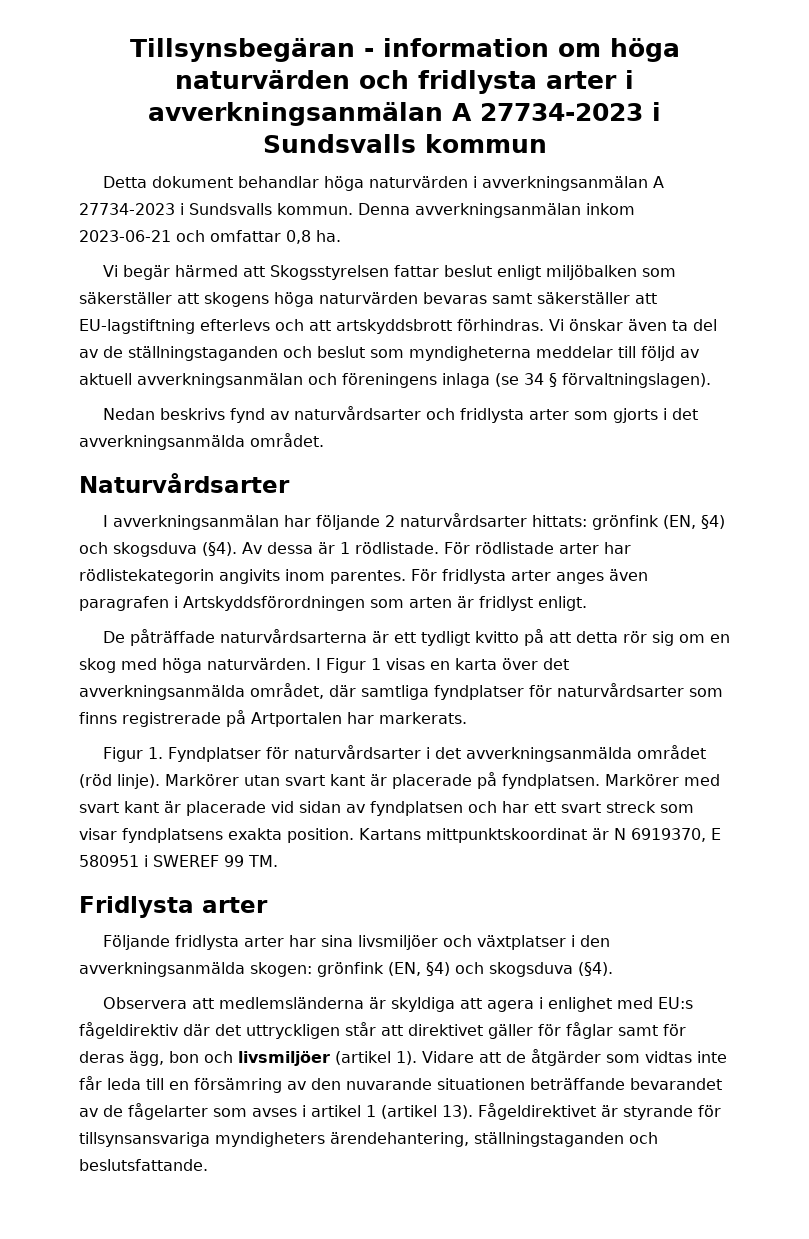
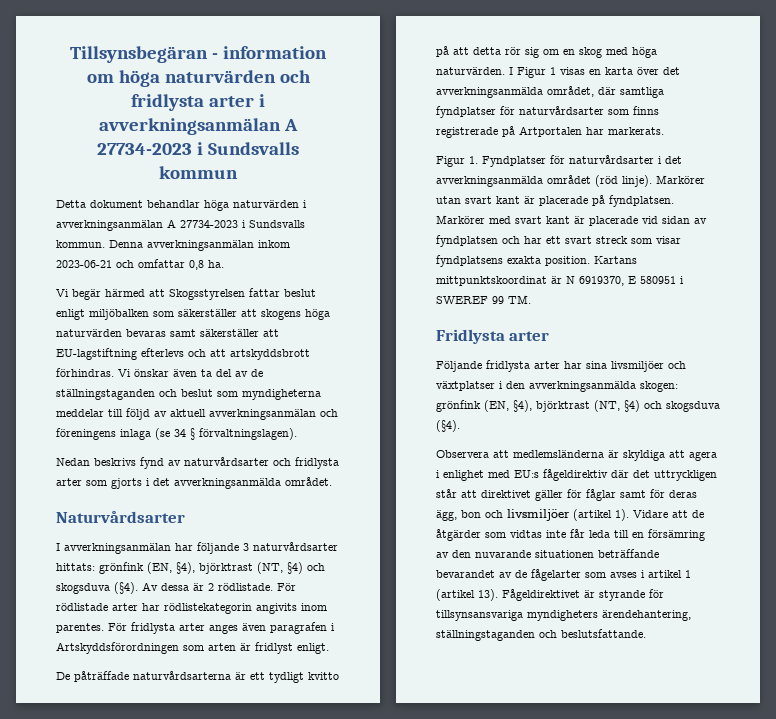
- I avverkningsanmälan har följande 2 naturvårdsarter hittats: grönfink (EN, §4) och skogsduva (§4).
+ I avverkningsanmälan har följande 3 naturvårdsarter hittats: grönfink (EN, §4), björktrast (NT, §4) och skogsduva (§4).
- Av dessa är 1 rödlistade.
+ Av dessa är 2 rödlistade.
- Följande fridlysta arter har sina livsmiljöer och växtplatser i den avverkningsanmälda skogen: grönfink (EN, §4) och skogsduva (§4).
+ Följande fridlysta arter har sina livsmiljöer och växtplatser i den avverkningsanmälda skogen: grönfink (EN, §4), björktrast (NT, §4) och skogsduva (§4).

